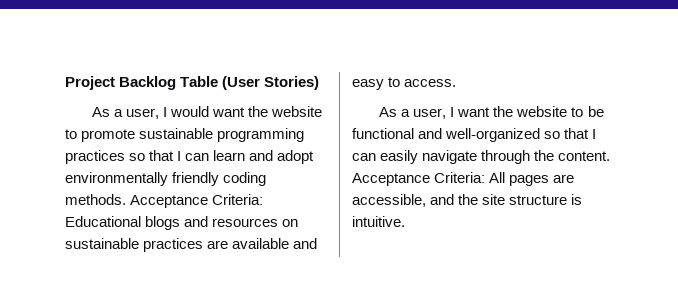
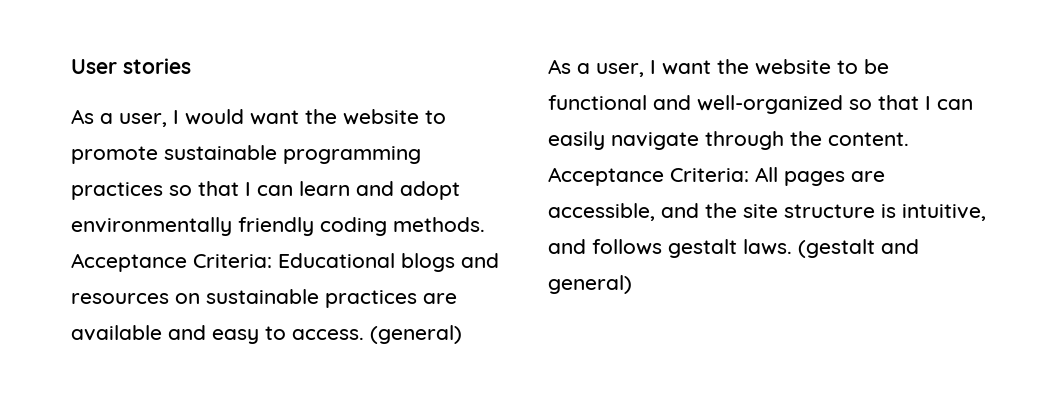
- Project Backlog Table (User Stories)
+ User stories
+ (general)
- Acceptance Criteria: All pages are accessible, and the site structure is intuitive.
+ Acceptance Criteria: All pages are accessible, and the site structure is intuitive, and follows gestalt laws. (gestalt and general)

